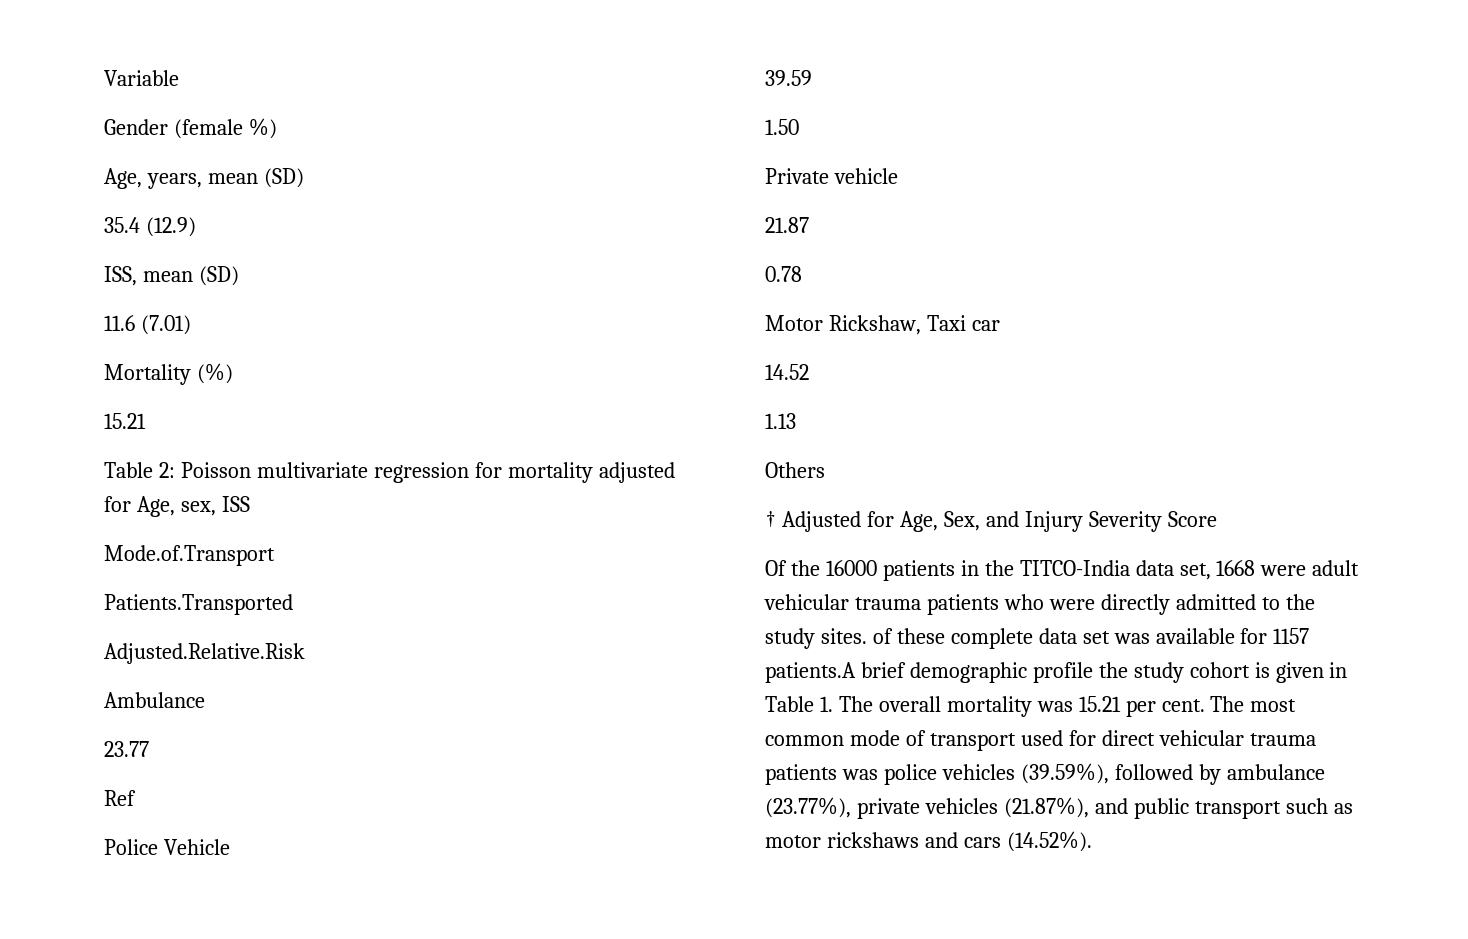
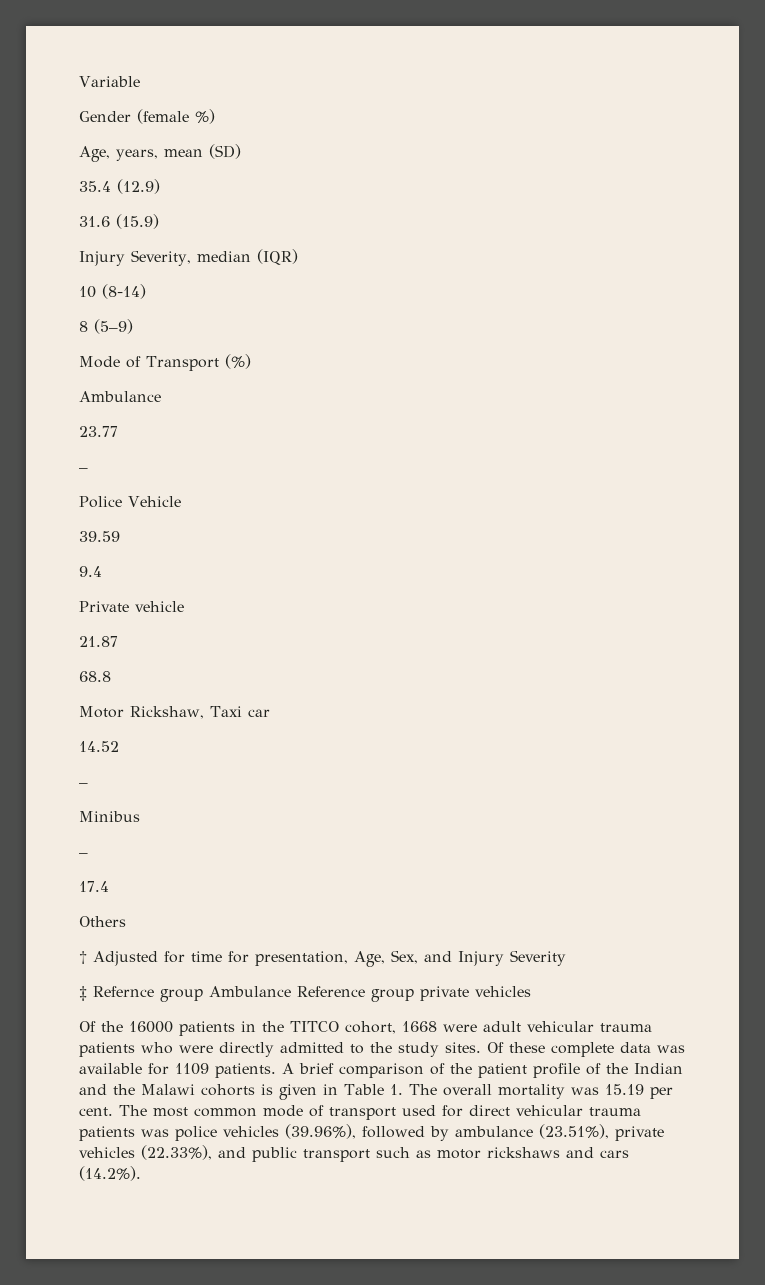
- ISS, mean (SD)
- 11.6 (7.01)
- Mortality (%)
- 15.21
- Table 2: Poisson multivariate regression for mortality adjusted for Age, sex, ISS
- Mode.of.Transport
- Patients.Transported
- Adjusted.Relative.Risk
+ 31.6 (15.9)
+ Injury Severity, median (IQR)
+ 10 (8-14)
+ 8 (5–9)
+ Mode of Transport (%)
  23.77
- Ref
+ –
- 1.50
+ 9.4
- 0.78
+ 68.8
  14.52
- 1.13
+ –
+ Minibus
+ –
+ 17.4
- † Adjusted for Age, Sex, and Injury Severity Score
+ † Adjusted for time for presentation, Age, Sex, and Injury Severity
+ ‡ Refernce group Ambulance Reference group private vehicles
- Of the 16000 patients in the TITCO-India data set, 1668 were adult vehicular trauma patients who were directly admitted to the study sites. of these complete data set was available for 1157 patients.A brief demographic profile the study cohort is given in Table 1. The overall mortality was 15.21 per cent.
+ Of the 16000 patients in the TITCO cohort, 1668 were adult vehicular trauma patients who were directly admitted to the study sites. Of these complete data was available for 1109 patients. A brief comparison of the patient profile of the Indian and the Malawi cohorts is given in Table 1. The overall mortality was 15.19 per cent.
- The most common mode of transport used for direct vehicular trauma patients was police vehicles (39.59%), followed by ambulance (23.77%), private vehicles (21.87%), and public transport such as motor rickshaws and cars (14.52%).
+ The most common mode of transport used for direct vehicular trauma patients was police vehicles (39.96%), followed by ambulance (23.51%), private vehicles (22.33%), and public transport such as motor rickshaws and cars (14.2%).

